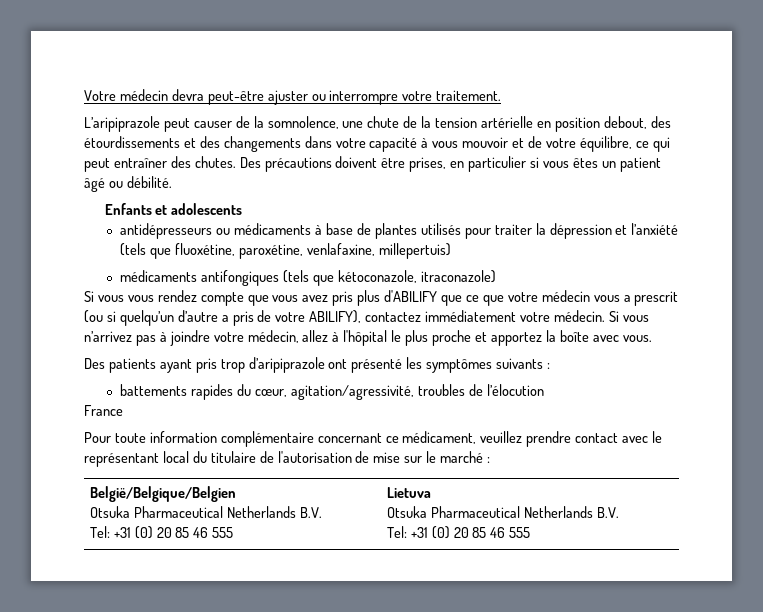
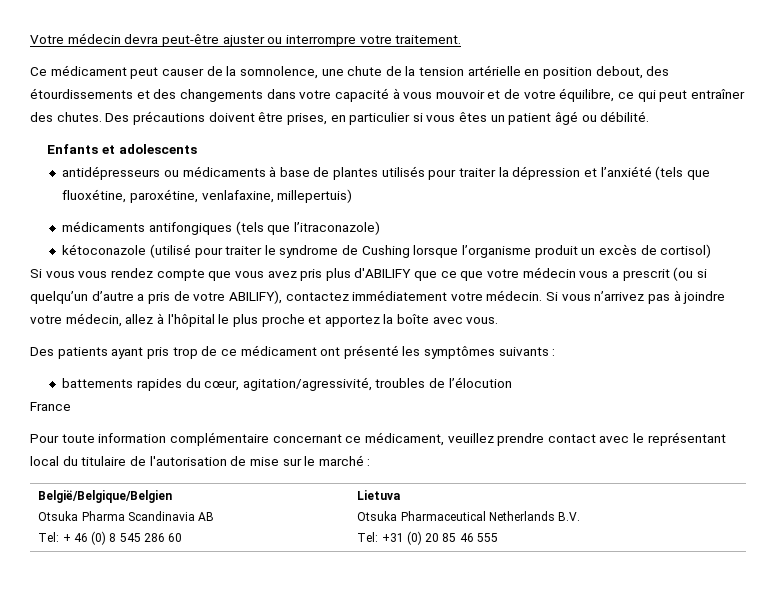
- L’aripiprazole peut causer de la somnolence, une chute de la tension artérielle en position debout, des étourdissements et des changements dans votre capacité à vous mouvoir et de votre équilibre, ce qui peut entraîner des chutes.
+ Ce médicament peut causer de la somnolence, une chute de la tension artérielle en position debout, des étourdissements et des changements dans votre capacité à vous mouvoir et de votre équilibre, ce qui peut entraîner des chutes.
- médicaments antifongiques (tels que kétoconazole, itraconazole)
+ médicaments antifongiques (tels que l’itraconazole)
+ kétoconazole (utilisé pour traiter le syndrome de Cushing lorsque l’organisme produit un excès de cortisol)
- Des patients ayant pris trop d’aripiprazole ont présenté les symptômes suivants :
+ Des patients ayant pris trop de ce médicament ont présenté les symptômes suivants :
  België/Belgique/Belgien
- Otsuka Pharmaceutical Netherlands B.V.
- Tel: +31 (0) 20 85 46 555 | Lietuva
+ Otsuka Pharma Scandinavia AB
+ Tel: + 46 (0) 8 545 286 60 | Lietuva

